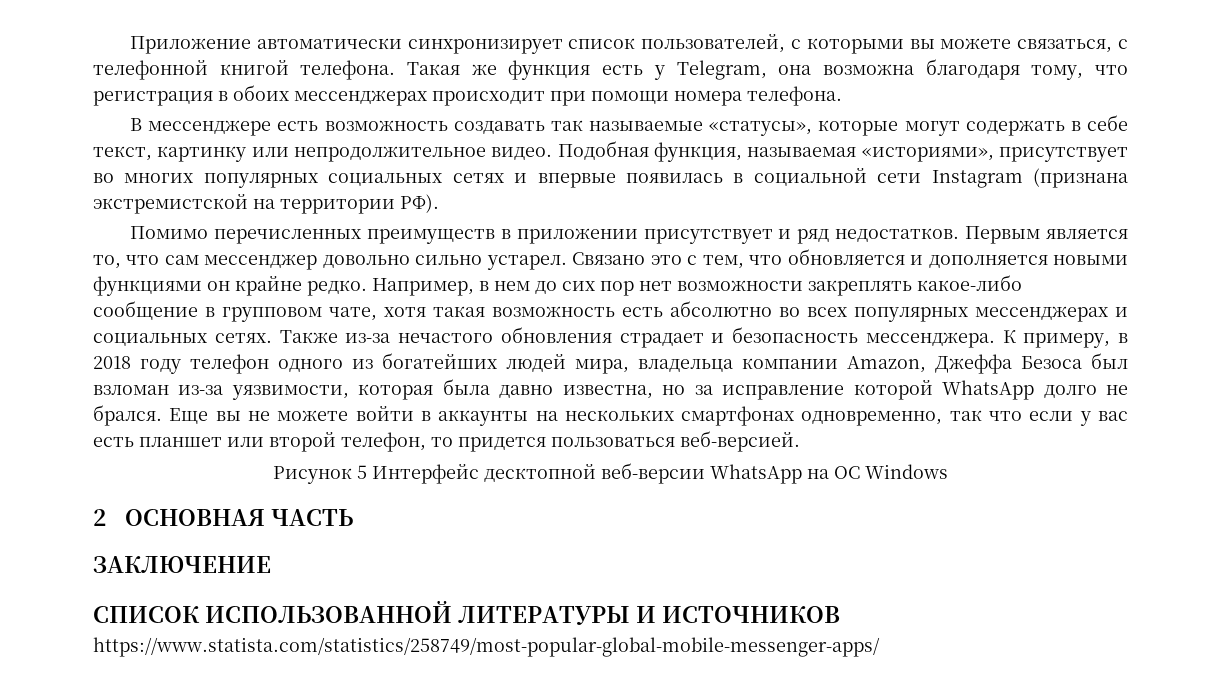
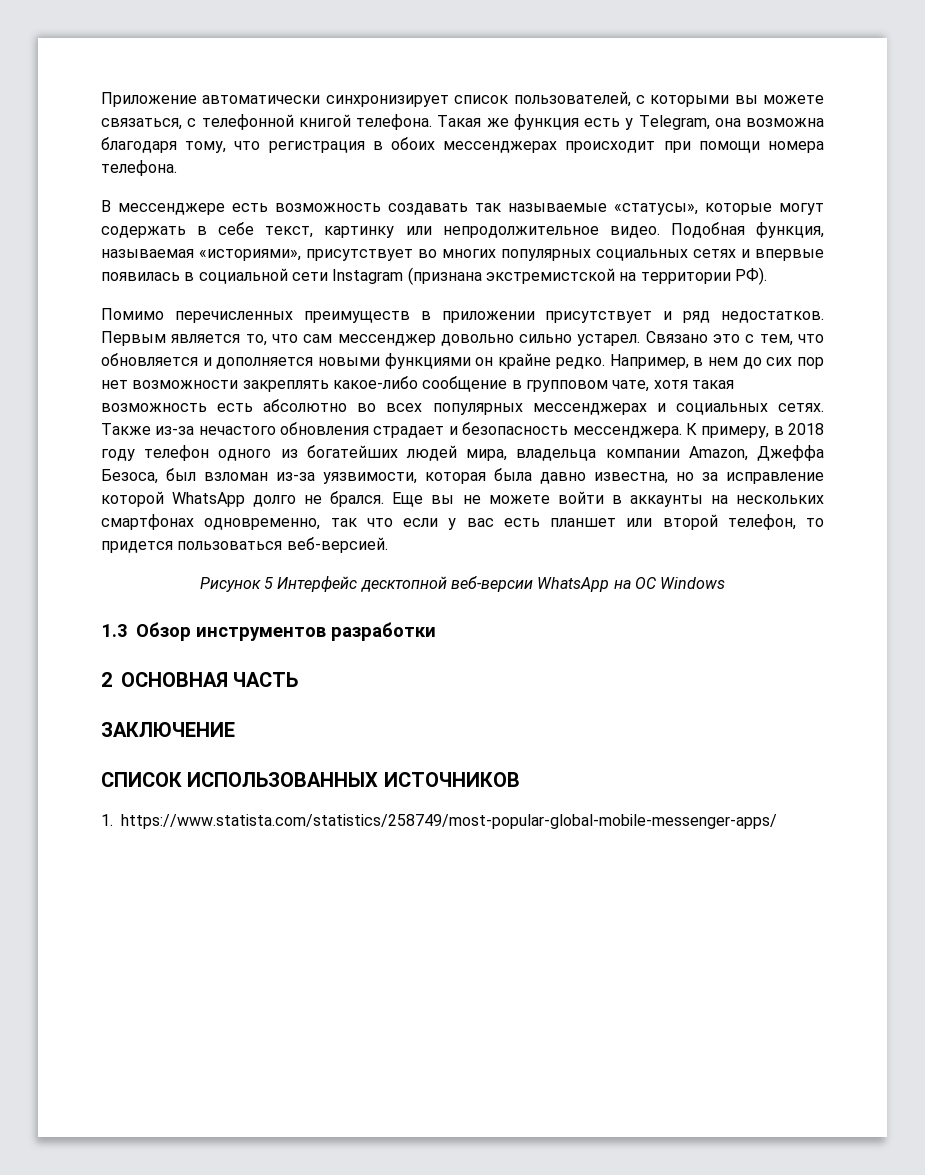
- К примеру, в 2018 году телефон одного из богатейших людей мира, владельца компании Amazon, Джеффа Безоса был взломан из-за уязвимости, которая была давно известна, но за исправление которой WhatsApp долго не брался.
+ К примеру, в 2018 году телефон одного из богатейших людей мира, владельца компании Amazon, Джеффа Безоса, был взломан из-за уязвимости, которая была давно известна, но за исправление которой WhatsApp долго не брался.
+ 1.3 Обзор инструментов разработки
- СПИСОК ИСПОЛЬЗОВАННОЙ ЛИТЕРАТУРЫ И ИСТОЧНИКОВ
+ СПИСОК ИСПОЛЬЗОВАННЫХ ИСТОЧНИКОВ
- https://www.statista.com/statistics/258749/most-popular-global-mobile-messenger-apps/
+ 1. https://www.statista.com/statistics/258749/most-popular-global-mobile-messenger-apps/

